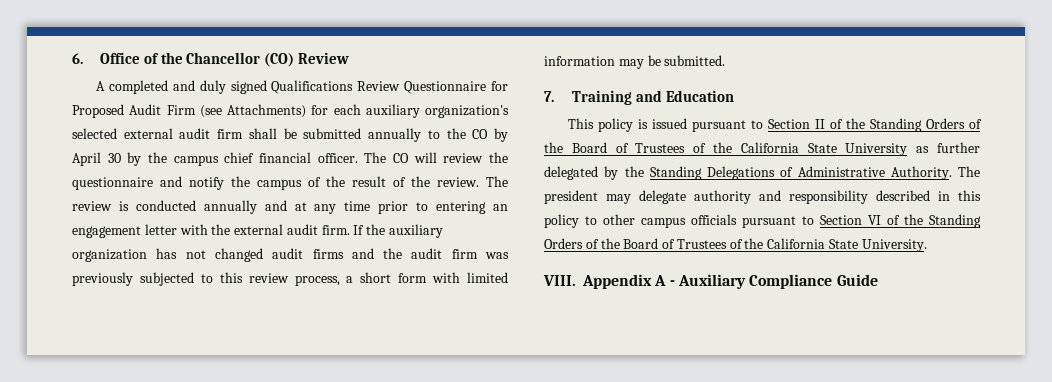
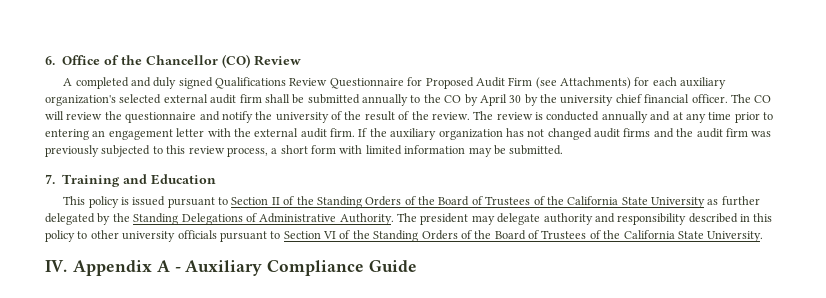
- A completed and duly signed Qualifications Review Questionnaire for Proposed Audit Firm (see Attachments) for each auxiliary organization's selected external audit firm shall be submitted annually to the CO by April 30 by the campus chief financial officer.
+ A completed and duly signed Qualifications Review Questionnaire for Proposed Audit Firm (see Attachments) for each auxiliary organization's selected external audit firm shall be submitted annually to the CO by April 30 by the university chief financial officer.
- The CO will review the questionnaire and notify the campus of the result of the review.
+ The CO will review the questionnaire and notify the university of the result of the review.
- The president may delegate authority and responsibility described in this policy to other campus officials pursuant to Section VI of the Standing Orders of the Board of Trustees of the California State University.
+ The president may delegate authority and responsibility described in this policy to other university officials pursuant to Section VI of the Standing Orders of the Board of Trustees of the California State University.
- VIII. Appendix A - Auxiliary Compliance Guide
+ IV. Appendix A - Auxiliary Compliance Guide

